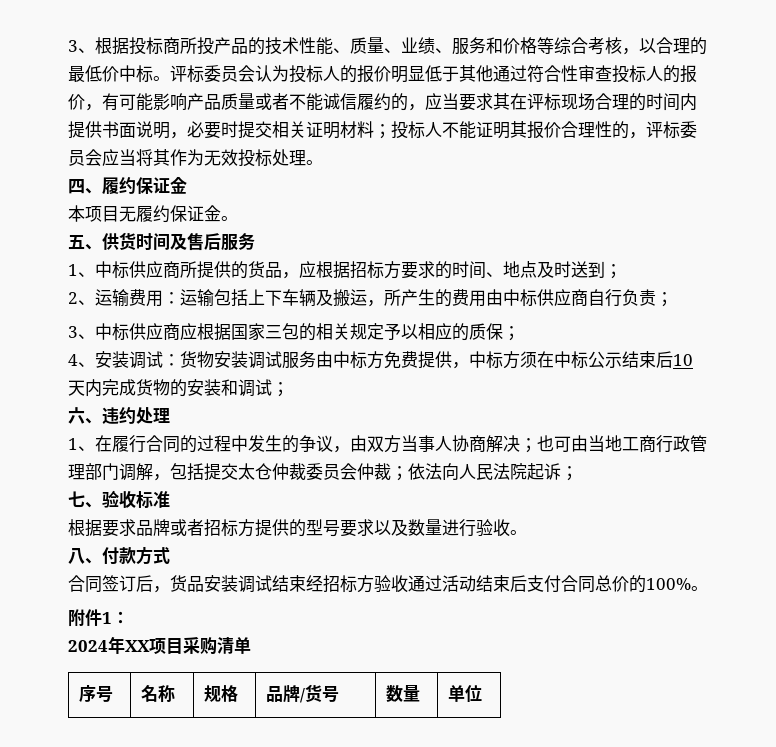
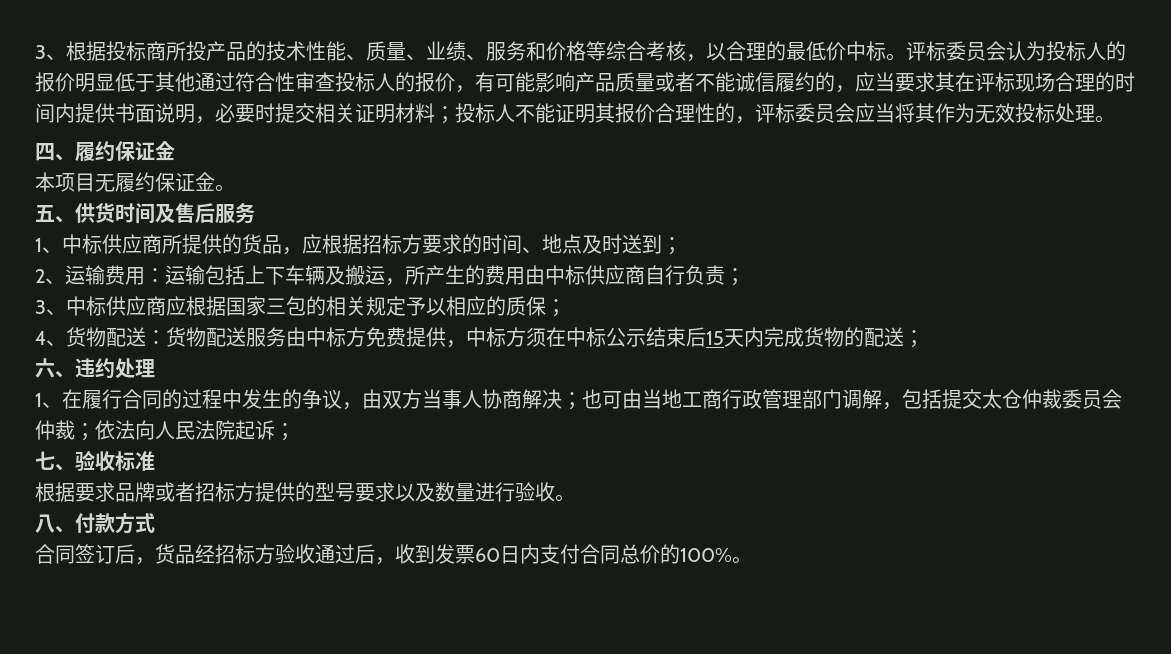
- 4、安装调试：货物安装调试服务由中标方免费提供，中标方须在中标公示结束后10天内完成货物的安装和调试；
+ 4、货物配送：货物配送服务由中标方免费提供，中标方须在中标公示结束后15天内完成货物的配送；
- 合同签订后，货品安装调试结束经招标方验收通过活动结束后支付合同总价的100%。
+ 合同签订后，货品经招标方验收通过后，收到发票60日内支付合同总价的100%。
- 附件1：
- 2024年XX项目采购清单
- 序号 | 名称 | 规格 | 品牌/货号 | 数量 | 单位

